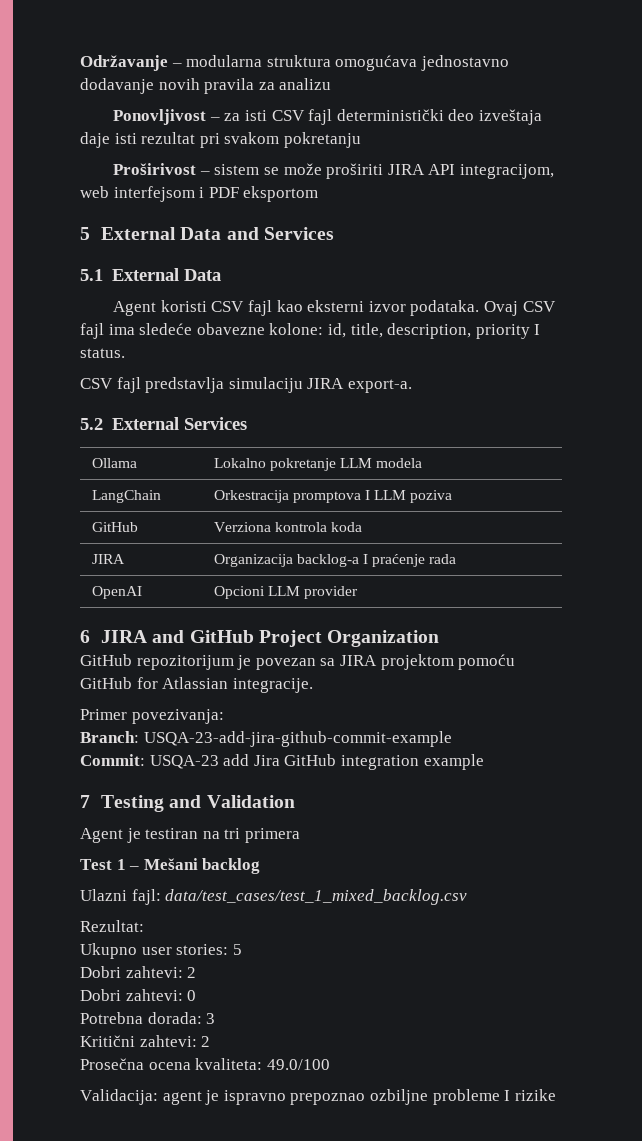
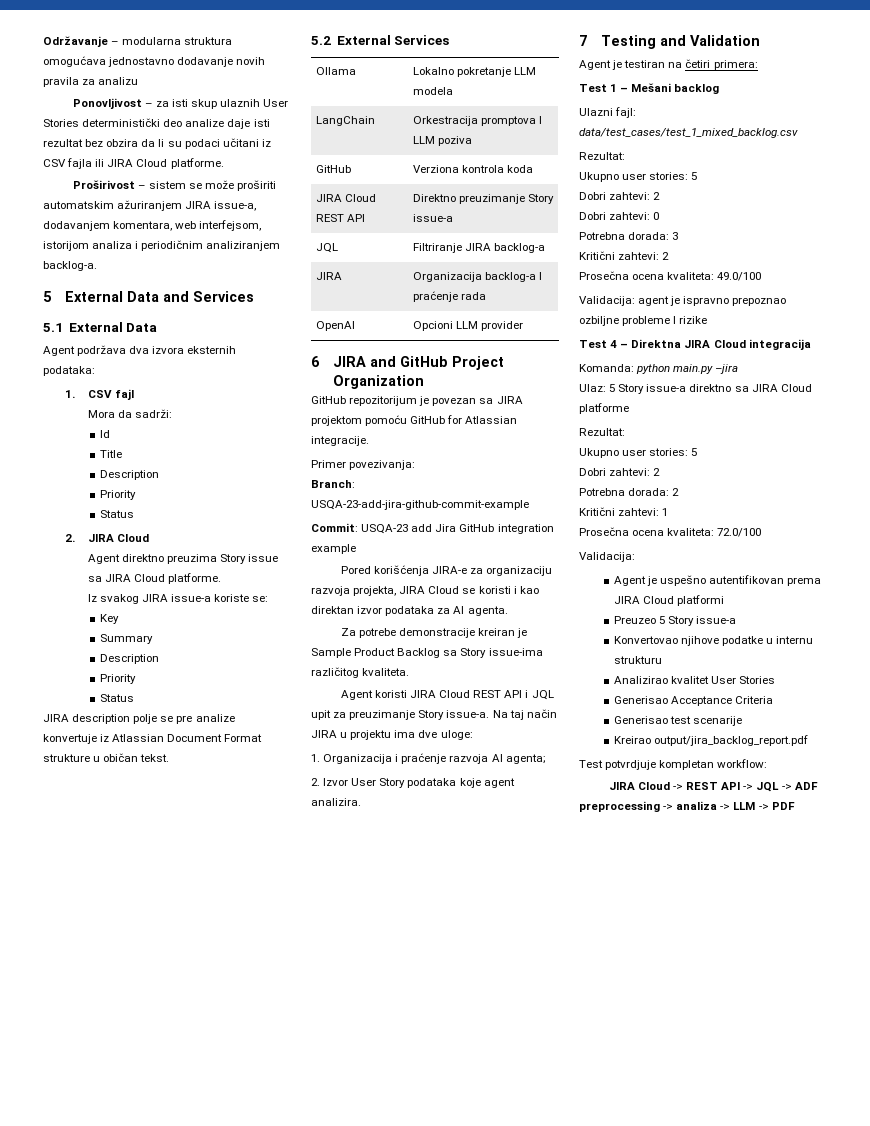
- Ponovljivost – za isti CSV fajl deterministički deo izveštaja daje isti rezultat pri svakom pokretanju
+ Ponovljivost – za isti skup ulaznih User Stories deterministički deo analize daje isti rezultat bez obzira da li su podaci učitani iz CSV fajla ili JIRA Cloud platforme.
- Proširivost – sistem se može proširiti JIRA API integracijom, web interfejsom i PDF eksportom
+ Proširivost – sistem se može proširiti automatskim ažuriranjem JIRA issue-a, dodavanjem komentara, web interfejsom, istorijom analiza i periodičnim analiziranjem backlog-a.
- Agent koristi CSV fajl kao eksterni izvor podataka. Ovaj CSV fajl ima sledeće obavezne kolone: id, title, description, priority I status.
- CSV fajl predstavlja simulaciju JIRA export-a.
+ Agent podržava dva izvora eksternih podataka:
+ 1. CSV fajl
+ Mora da sadrži:
+ Id
+ Title
+ Description
+ Priority
+ Status
+ 2. JIRA Cloud
+ Agent direktno preuzima Story issue sa JIRA Cloud platforme.
+ Iz svakog JIRA issue-a koriste se:
+ Key
+ Summary
+ Description
+ Priority
+ Status
+ JIRA description polje se pre analize konvertuje iz Atlassian Document Format strukture u običan tekst.
+ JIRA Cloud REST API | Direktno preuzimanje Story issue-a
+ JQL | Filtriranje JIRA backlog-a
+ Pored korišćenja JIRA-e za organizaciju razvoja projekta, JIRA Cloud se koristi i kao direktan izvor podataka za AI agenta.
+ Za potrebe demonstracije kreiran je Sample Product Backlog sa Story issue-ima različitog kvaliteta.
+ Agent koristi JIRA Cloud REST API i JQL upit za preuzimanje Story issue-a. Na taj način JIRA u projektu ima dve uloge:
+ 1. Organizacija i praćenje razvoja AI agenta;
+ 2. Izvor User Story podataka koje agent analizira.
- Agent je testiran na tri primera
+ Agent je testiran na četiri primera:
+ Test 4 – Direktna JIRA Cloud integracija
+ Komanda: python main.py –jira
+ Ulaz: 5 Story issue-a direktno sa JIRA Cloud platforme
+ Rezultat:
+ Ukupno user stories: 5
+ Dobri zahtevi: 2
+ Potrebna dorada: 2
+ Kritični zahtevi: 1
+ Prosečna ocena kvaliteta: 72.0/100
+ Validacija:
+ Agent je uspešno autentifikovan prema JIRA Cloud platformi
+ Preuzeo 5 Story issue-a
+ Konvertovao njihove podatke u internu strukturu
+ Analizirao kvalitet User Stories
+ Generisao Acceptance Criteria
+ Generisao test scenarije
+ Kreirao output/jira_backlog_report.pdf
+ Test potvrdjuje kompletan workflow:
+ JIRA Cloud -> REST API -> JQL -> ADF preprocessing -> analiza -> LLM -> PDF

